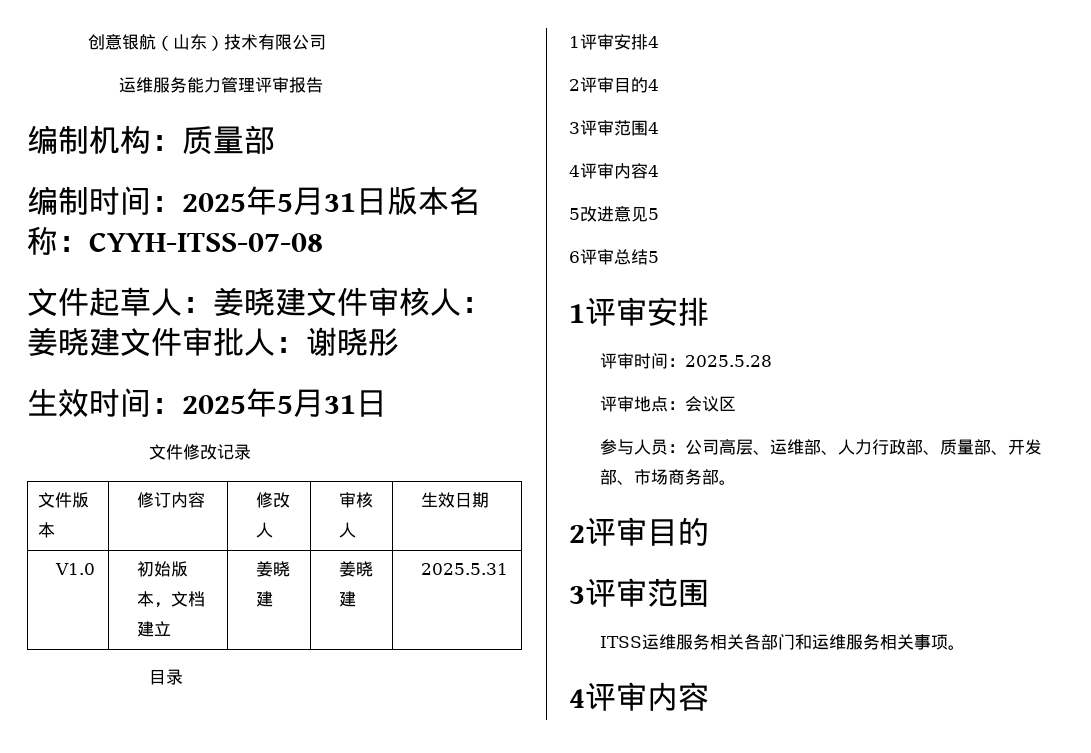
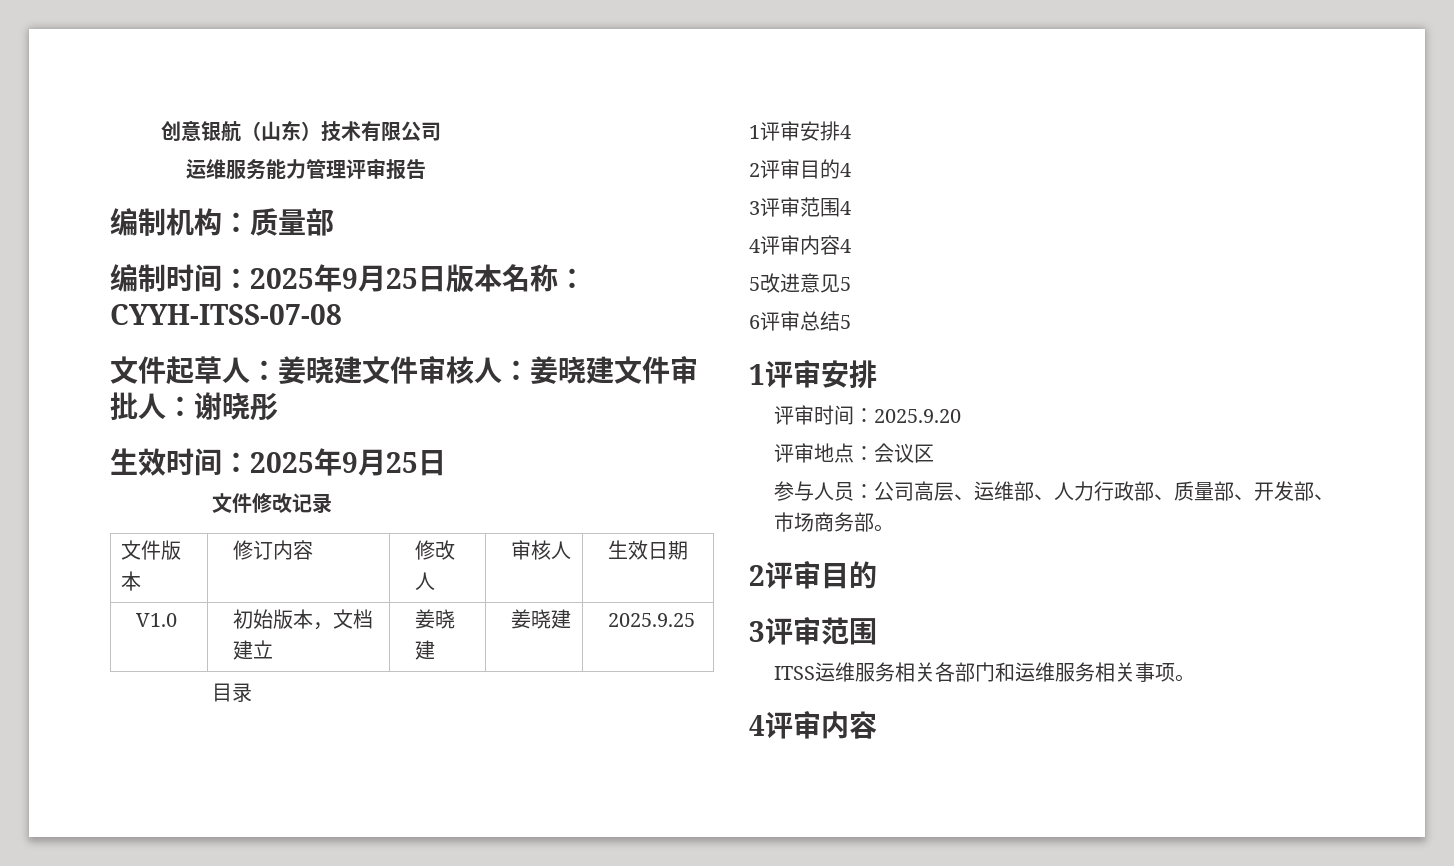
- 编制时间：2025年5月31日版本名称：CYYH-ITSS-07-08
+ 编制时间：2025年9月25日版本名称：CYYH-ITSS-07-08
- 生效时间：2025年5月31日
+ 生效时间：2025年9月25日
- V1.0 | 初始版本，文档建立 | 姜晓建 | 姜晓建 | 2025.5.31
+ V1.0 | 初始版本，文档建立 | 姜晓建 | 姜晓建 | 2025.9.25
- 评审时间：2025.5.28
+ 评审时间：2025.9.20

